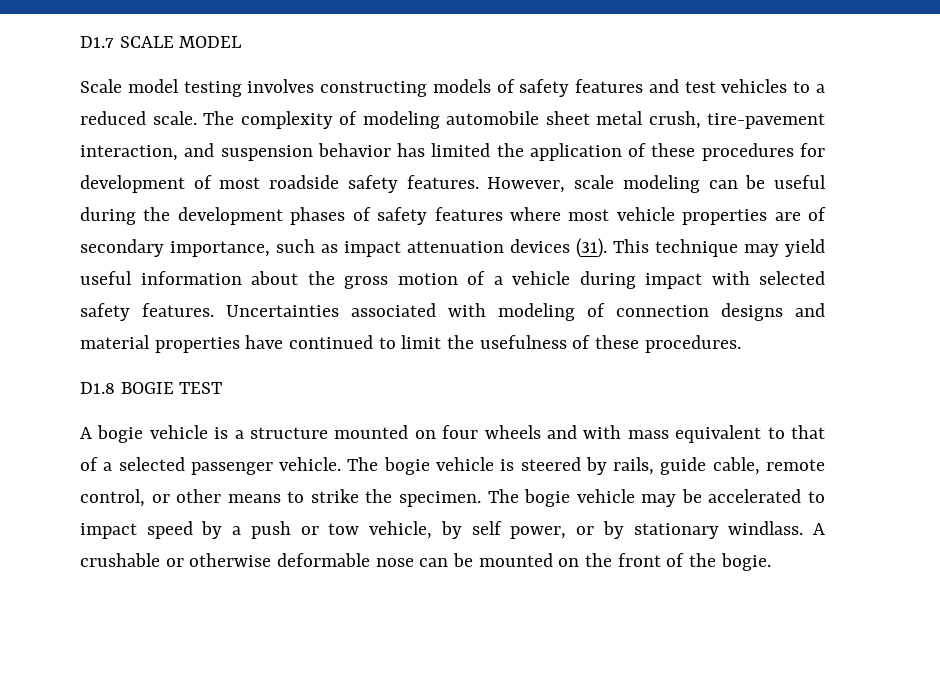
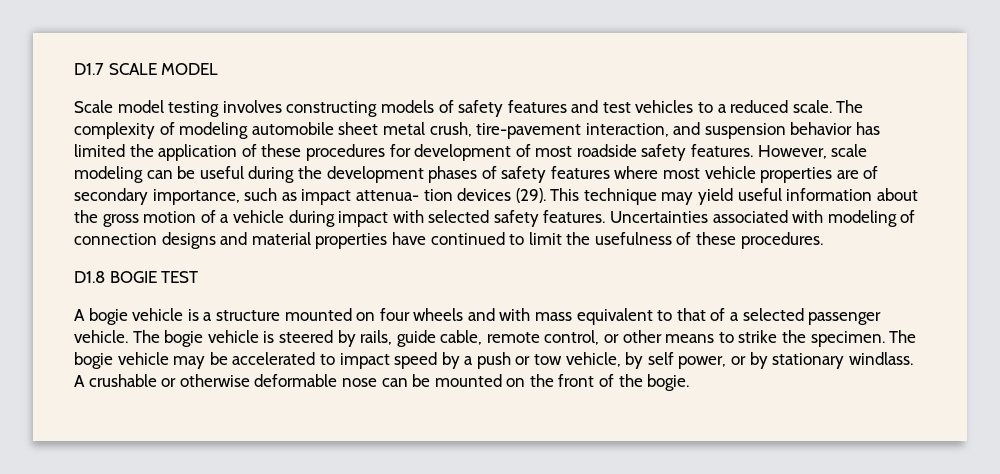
- However, scale modeling can be useful during the development phases of safety features where most vehicle properties are of secondary importance, such as impact attenuation devices (31).
+ However, scale modeling can be useful during the development phases of safety features where most vehicle properties are of secondary importance, such as impact attenua- tion devices (29).

